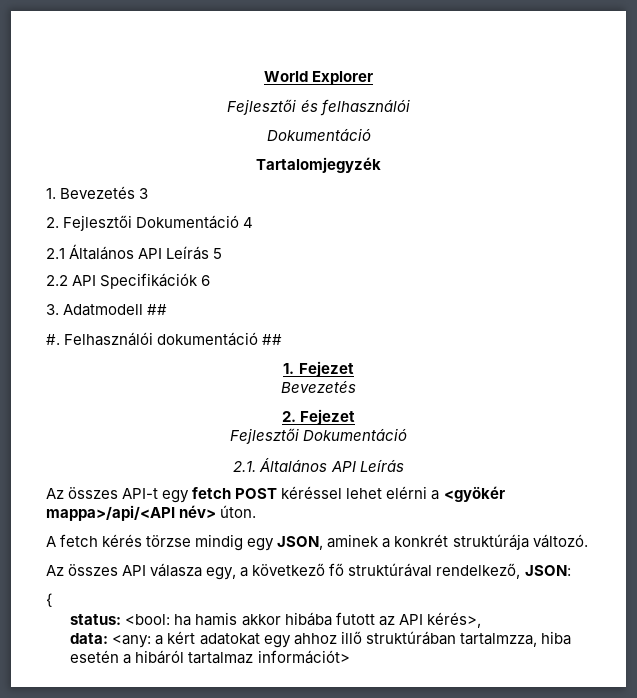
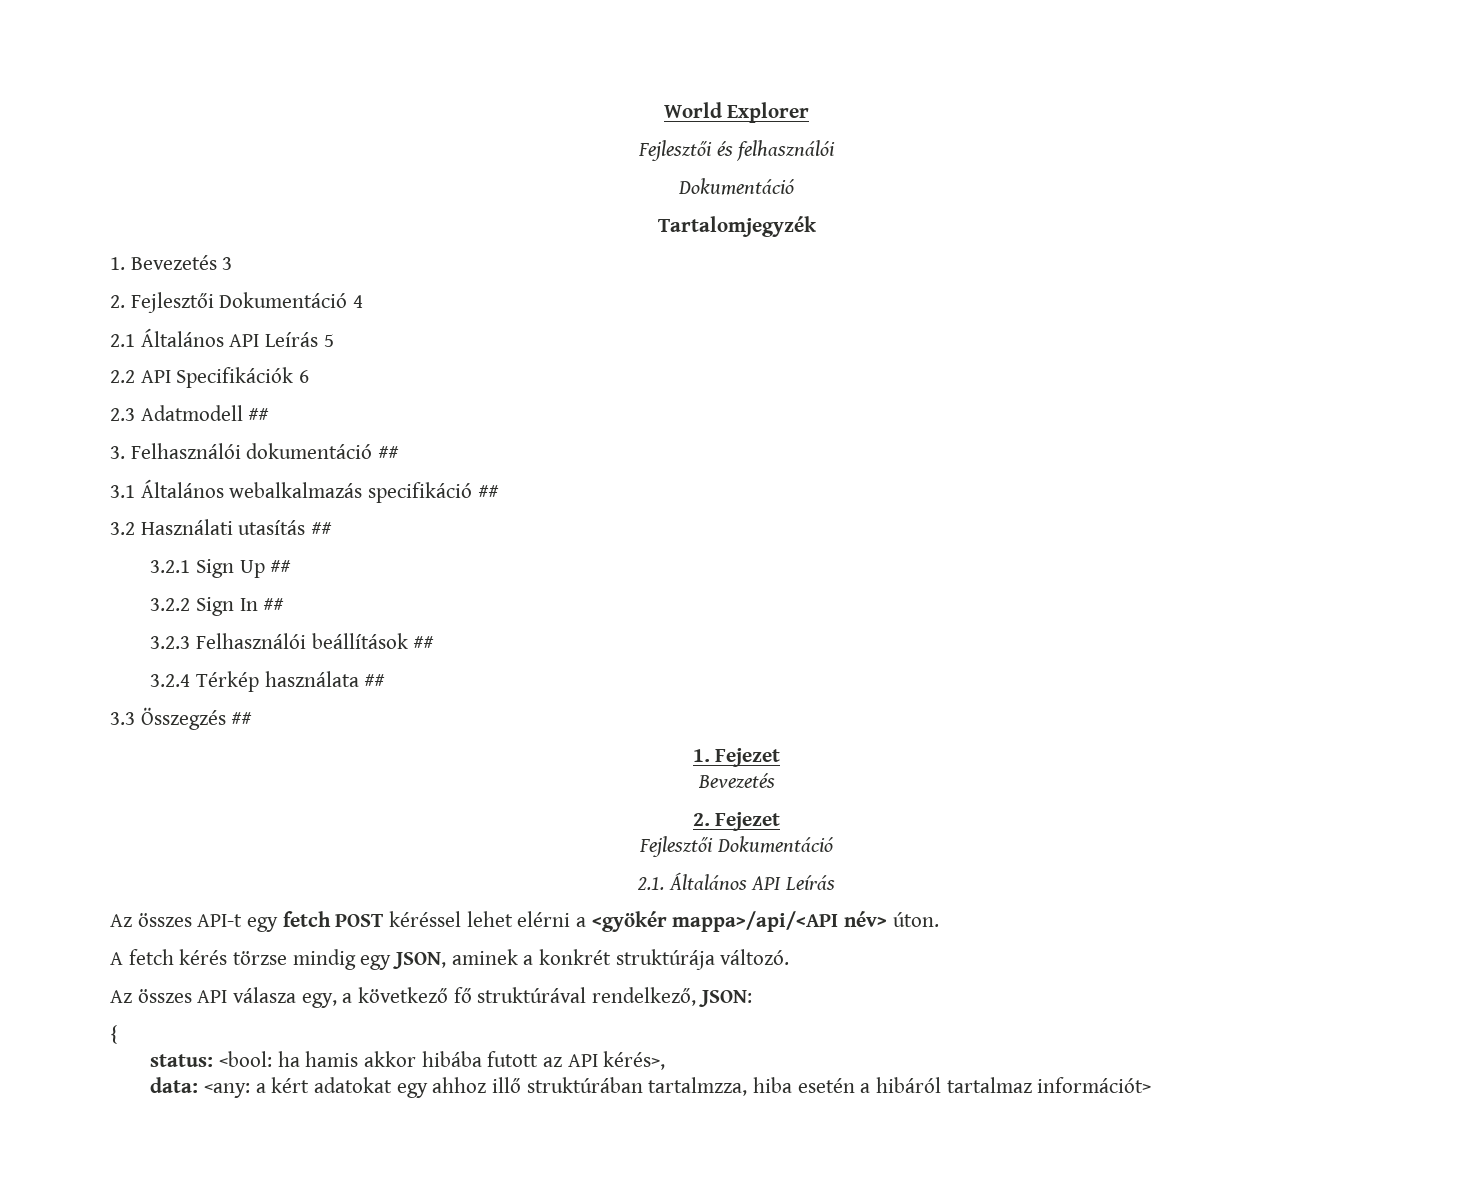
- 3. Adatmodell ##
+ 2.3 Adatmodell ##
- #. Felhasználói dokumentáció ##
+ 3. Felhasználói dokumentáció ##
+ 3.1 Általános webalkalmazás specifikáció ##
+ 3.2 Használati utasítás ##
+ 3.2.1 Sign Up ##
+ 3.2.2 Sign In ##
+ 3.2.3 Felhasználói beállítások ##
+ 3.2.4 Térkép használata ##
+ 3.3 Összegzés ##

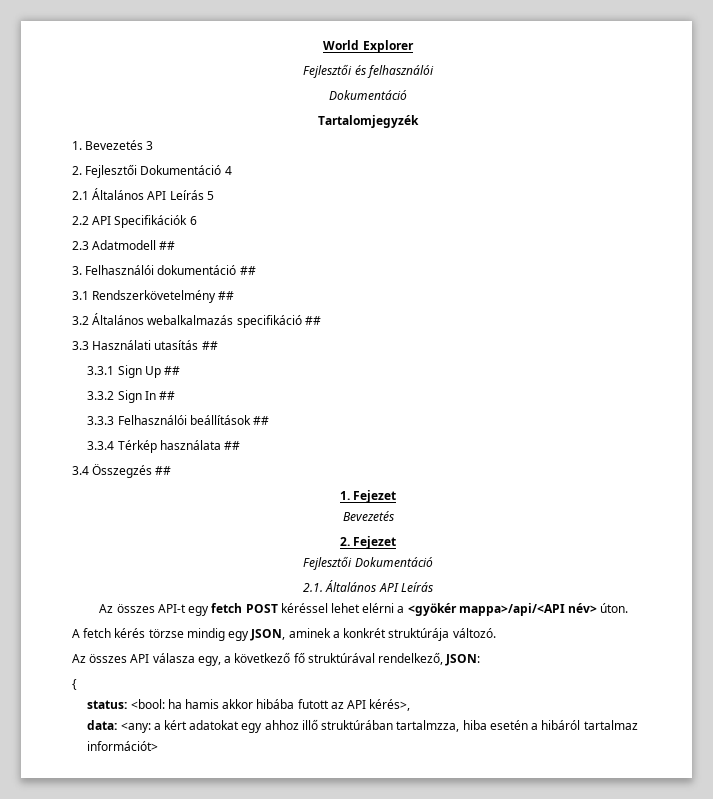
- 3.1 Általános webalkalmazás specifikáció ##
+ 3.1 Rendszerkövetelmény ##
+ 3.2 Általános webalkalmazás specifikáció ##
- 3.2 Használati utasítás ##
+ 3.3 Használati utasítás ##
- 3.2.1 Sign Up ##
+ 3.3.1 Sign Up ##
- 3.2.2 Sign In ##
+ 3.3.2 Sign In ##
- 3.2.3 Felhasználói beállítások ##
+ 3.3.3 Felhasználói beállítások ##
- 3.2.4 Térkép használata ##
+ 3.3.4 Térkép használata ##
- 3.3 Összegzés ##
+ 3.4 Összegzés ##

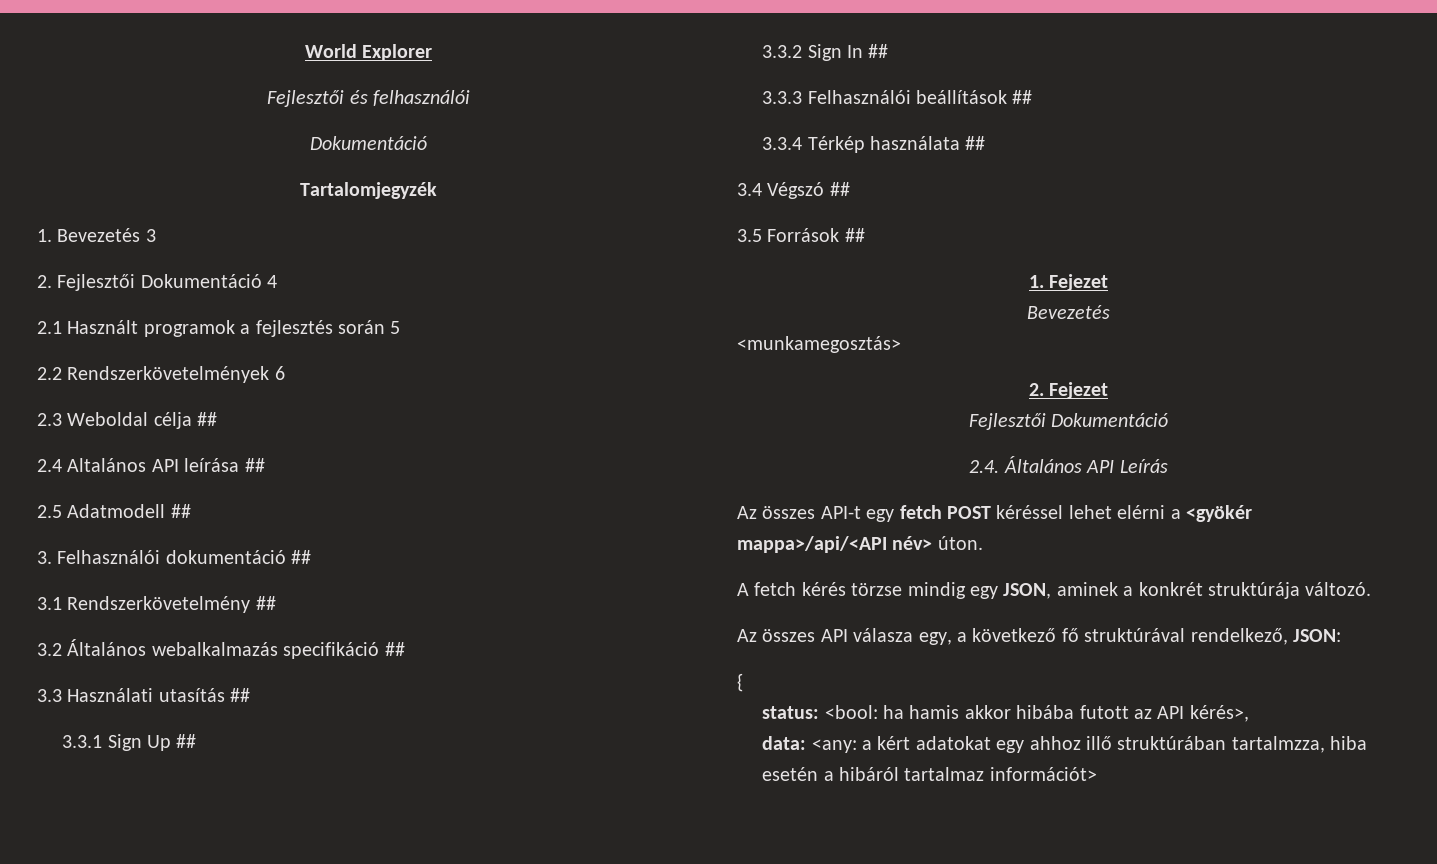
- 2.1 Általános API Leírás 5
+ 2.1 Használt programok a fejlesztés során 5
- 2.2 API Specifikációk 6
+ 2.2 Rendszerkövetelmények 6
- 2.3 Adatmodell ##
+ 2.3 Weboldal célja ##
+ 2.4 Altalános API leírása ##
+ 2.5 Adatmodell ##
- 3.4 Összegzés ##
+ 3.4 Végszó ##
+ 3.5 Források ##
+ <munkamegosztás>
- 2.1. Általános API Leírás
+ 2.4. Általános API Leírás

